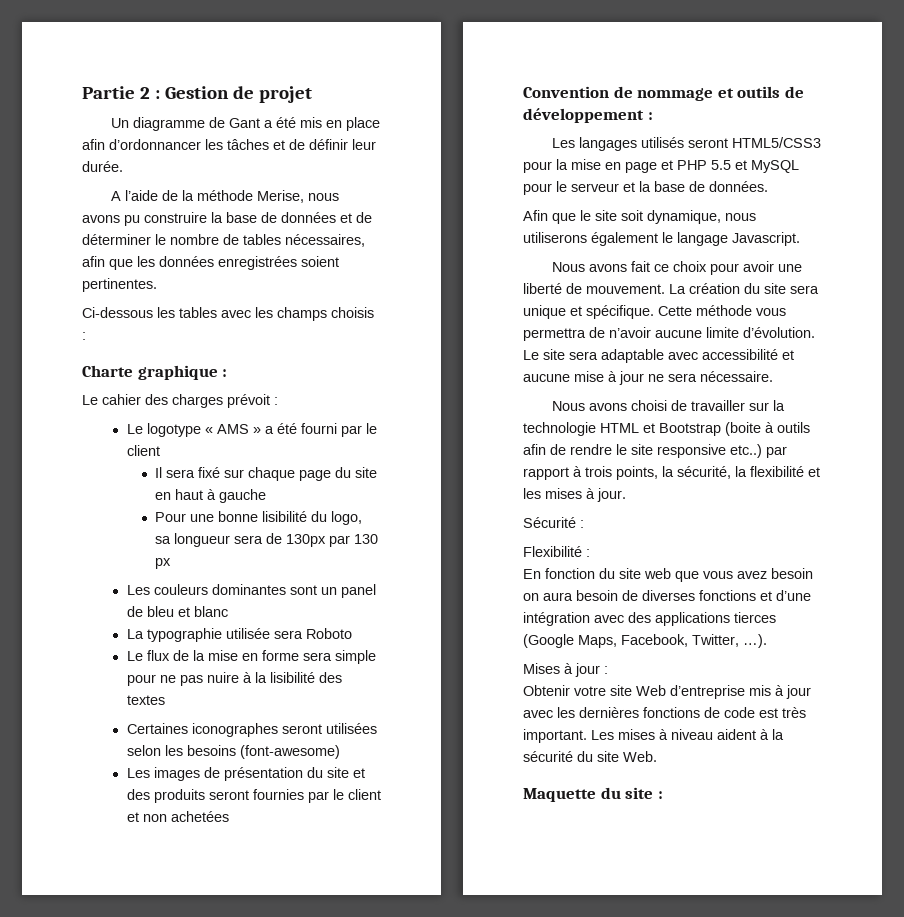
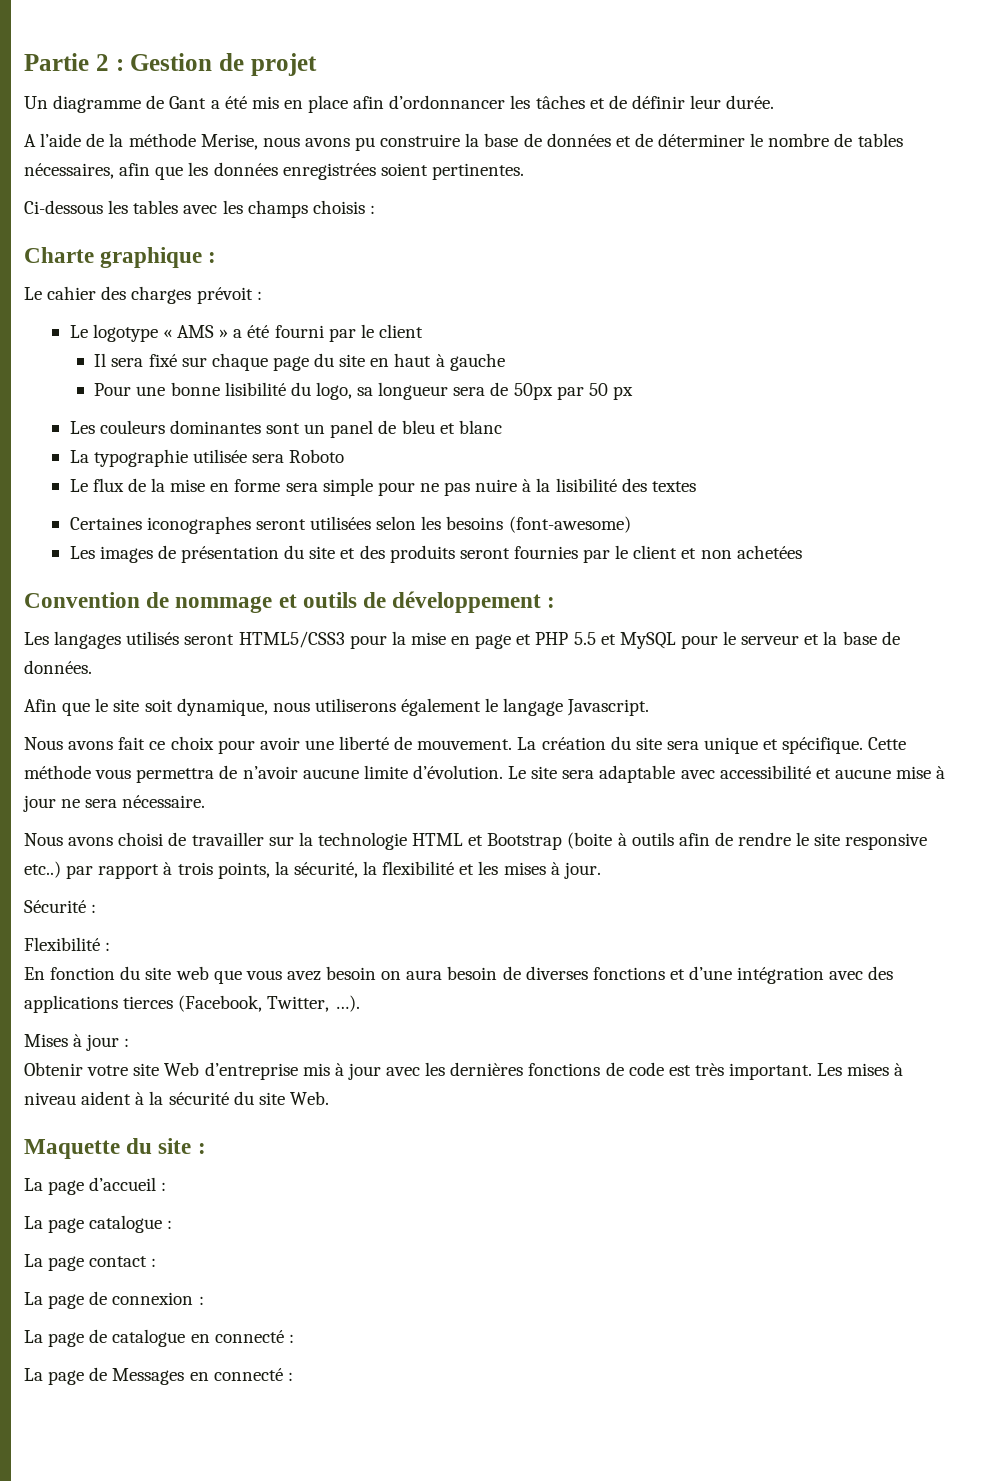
- Pour une bonne lisibilité du logo, sa longueur sera de 130px par 130 px
+ Pour une bonne lisibilité du logo, sa longueur sera de 50px par 50 px
- En fonction du site web que vous avez besoin on aura besoin de diverses fonctions et d’une intégration avec des applications tierces (Google Maps, Facebook, Twitter, …).
+ En fonction du site web que vous avez besoin on aura besoin de diverses fonctions et d’une intégration avec des applications tierces (Facebook, Twitter, …).
+ La page d’accueil :
+ La page catalogue :
+ La page contact :
+ La page de connexion :
+ La page de catalogue en connecté :
+ La page de Messages en connecté :

